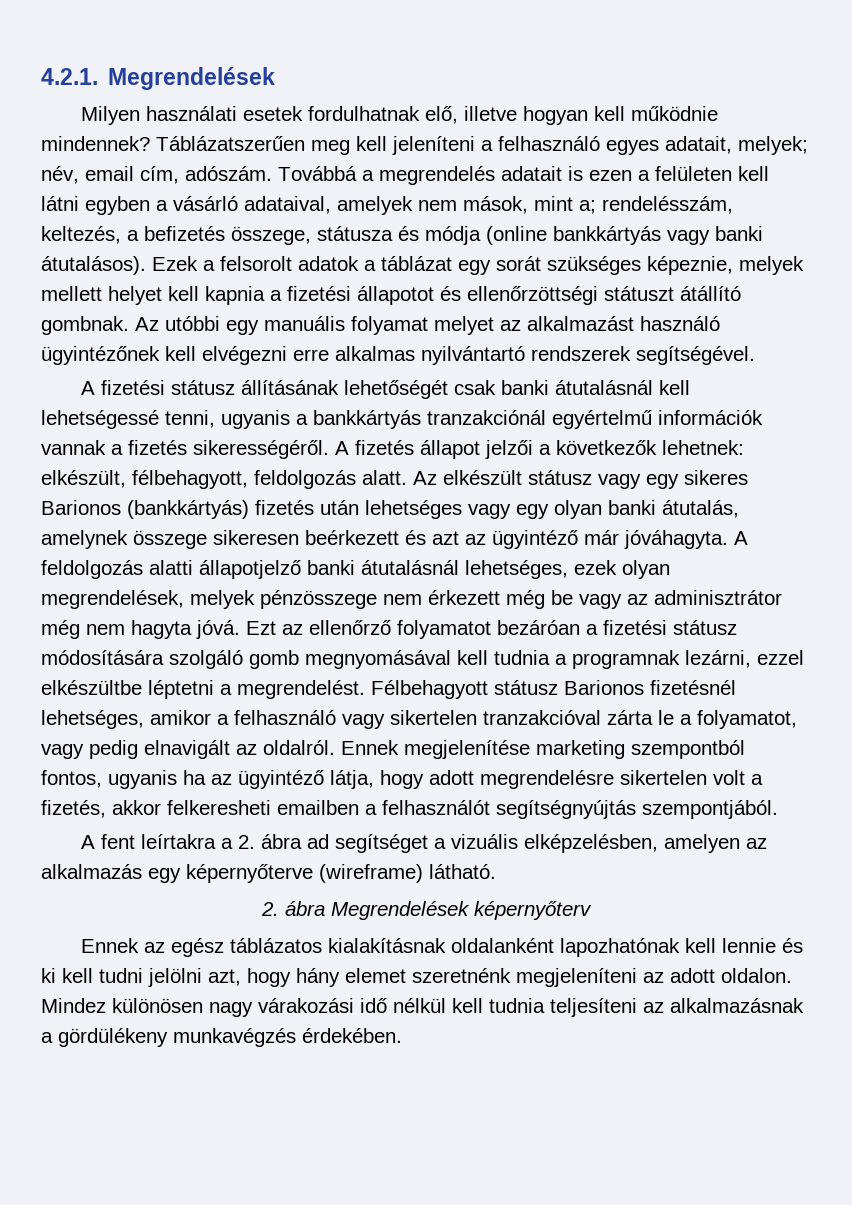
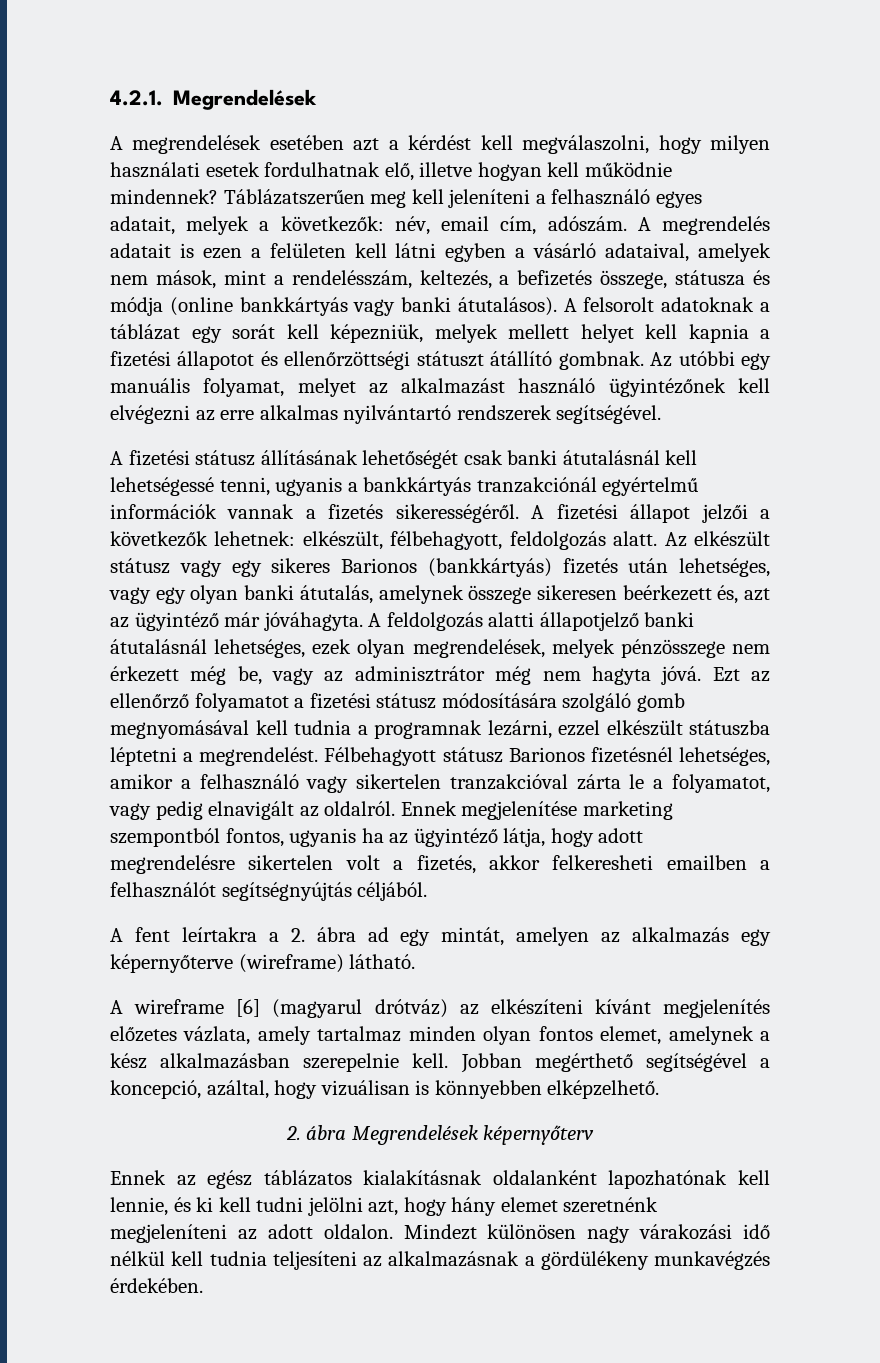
- Milyen használati esetek fordulhatnak elő, illetve hogyan kell működnie mindennek?
+ A megrendelések esetében azt a kérdést kell megválaszolni, hogy milyen használati esetek fordulhatnak elő, illetve hogyan kell működnie mindennek?
- Táblázatszerűen meg kell jeleníteni a felhasználó egyes adatait, melyek; név, email cím, adószám.
+ Táblázatszerűen meg kell jeleníteni a felhasználó egyes adatait, melyek a következők: név, email cím, adószám.
- Továbbá a megrendelés adatait is ezen a felületen kell látni egyben a vásárló adataival, amelyek nem mások, mint a; rendelésszám, keltezés, a befizetés összege, státusza és módja (online bankkártyás vagy banki átutalásos).
+ A megrendelés adatait is ezen a felületen kell látni egyben a vásárló adataival, amelyek nem mások, mint a rendelésszám, keltezés, a befizetés összege, státusza és módja (online bankkártyás vagy banki átutalásos).
- Ezek a felsorolt adatok a táblázat egy sorát szükséges képeznie, melyek mellett helyet kell kapnia a fizetési állapotot és ellenőrzöttségi státuszt átállító gombnak.
+ A felsorolt adatoknak a táblázat egy sorát kell képezniük, melyek mellett helyet kell kapnia a fizetési állapotot és ellenőrzöttségi státuszt átállító gombnak.
- Az utóbbi egy manuális folyamat melyet az alkalmazást használó ügyintézőnek kell elvégezni erre alkalmas nyilvántartó rendszerek segítségével.
+ Az utóbbi egy manuális folyamat, melyet az alkalmazást használó ügyintézőnek kell elvégezni az erre alkalmas nyilvántartó rendszerek segítségével.
- A fizetés állapot jelzői a következők lehetnek: elkészült, félbehagyott, feldolgozás alatt.
+ A fizetési állapot jelzői a következők lehetnek: elkészült, félbehagyott, feldolgozás alatt.
- Az elkészült státusz vagy egy sikeres Barionos (bankkártyás) fizetés után lehetséges vagy egy olyan banki átutalás, amelynek összege sikeresen beérkezett és azt az ügyintéző már jóváhagyta.
+ Az elkészült státusz vagy egy sikeres Barionos (bankkártyás) fizetés után lehetséges, vagy egy olyan banki átutalás, amelynek összege sikeresen beérkezett és, azt az ügyintéző már jóváhagyta.
- A feldolgozás alatti állapotjelző banki átutalásnál lehetséges, ezek olyan megrendelések, melyek pénzösszege nem érkezett még be vagy az adminisztrátor még nem hagyta jóvá.
+ A feldolgozás alatti állapotjelző banki átutalásnál lehetséges, ezek olyan megrendelések, melyek pénzösszege nem érkezett még be, vagy az adminisztrátor még nem hagyta jóvá.
- Ezt az ellenőrző folyamatot bezáróan a fizetési státusz módosítására szolgáló gomb megnyomásával kell tudnia a programnak lezárni, ezzel elkészültbe léptetni a megrendelést.
+ Ezt az ellenőrző folyamatot a fizetési státusz módosítására szolgáló gomb megnyomásával kell tudnia a programnak lezárni, ezzel elkészült státuszba léptetni a megrendelést.
- Ennek megjelenítése marketing szempontból fontos, ugyanis ha az ügyintéző látja, hogy adott megrendelésre sikertelen volt a fizetés, akkor felkeresheti emailben a felhasználót segítségnyújtás szempontjából.
+ Ennek megjelenítése marketing szempontból fontos, ugyanis ha az ügyintéző látja, hogy adott megrendelésre sikertelen volt a fizetés, akkor felkeresheti emailben a felhasználót segítségnyújtás céljából.
- A fent leírtakra a 2. ábra ad segítséget a vizuális elképzelésben, amelyen az alkalmazás egy képernyőterve (wireframe) látható.
+ A fent leírtakra a 2. ábra ad egy mintát, amelyen az alkalmazás egy képernyőterve (wireframe) látható.
+ A wireframe [6] (magyarul drótváz) az elkészíteni kívánt megjelenítés előzetes vázlata, amely tartalmaz minden olyan fontos elemet, amelynek a kész alkalmazásban szerepelnie kell. Jobban megérthető segítségével a koncepció, azáltal, hogy vizuálisan is könnyebben elképzelhető.
- Ennek az egész táblázatos kialakításnak oldalanként lapozhatónak kell lennie és ki kell tudni jelölni azt, hogy hány elemet szeretnénk megjeleníteni az adott oldalon.
+ Ennek az egész táblázatos kialakításnak oldalanként lapozhatónak kell lennie, és ki kell tudni jelölni azt, hogy hány elemet szeretnénk megjeleníteni az adott oldalon.
- Mindez különösen nagy várakozási idő nélkül kell tudnia teljesíteni az alkalmazásnak a gördülékeny munkavégzés érdekében.
+ Mindezt különösen nagy várakozási idő nélkül kell tudnia teljesíteni az alkalmazásnak a gördülékeny munkavégzés érdekében.

